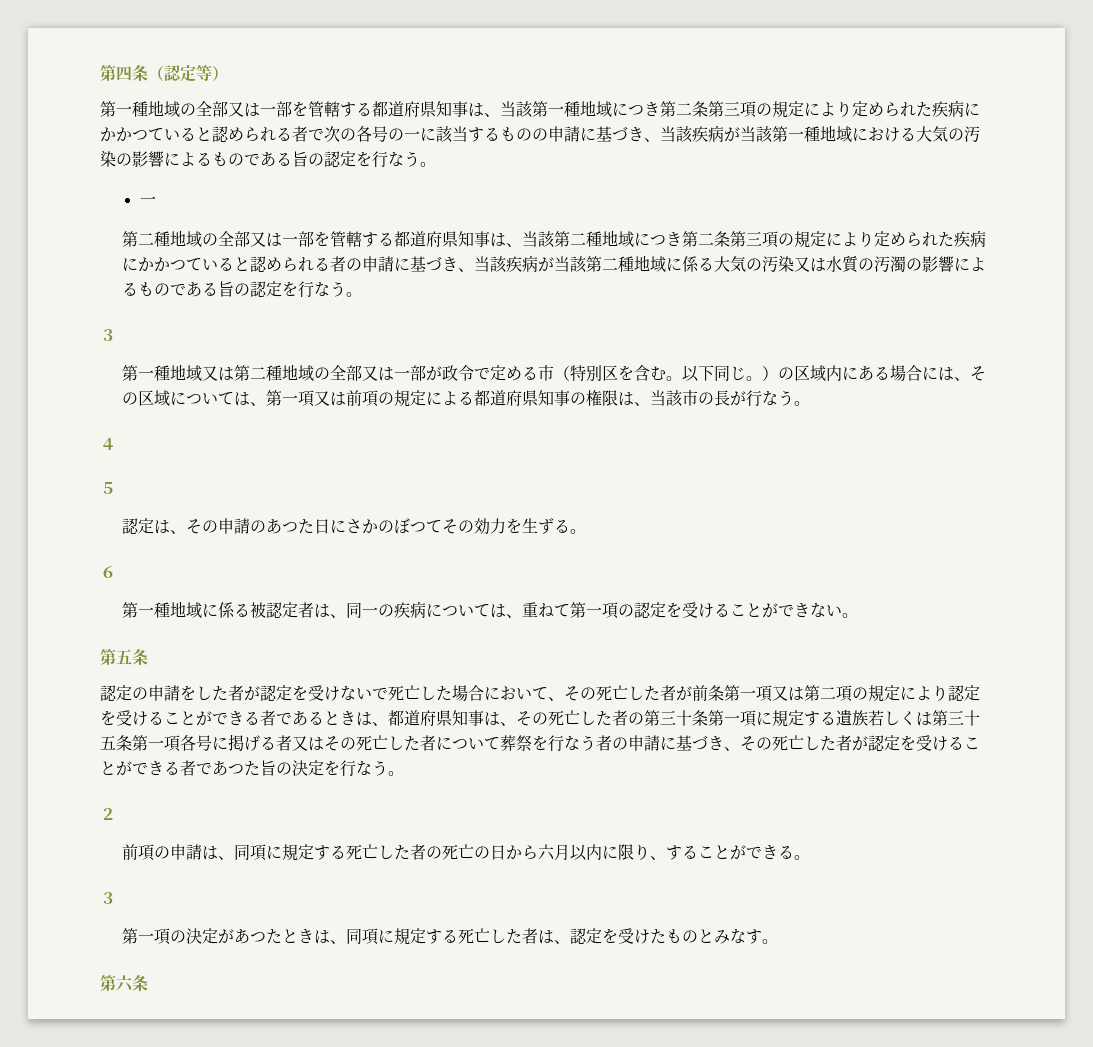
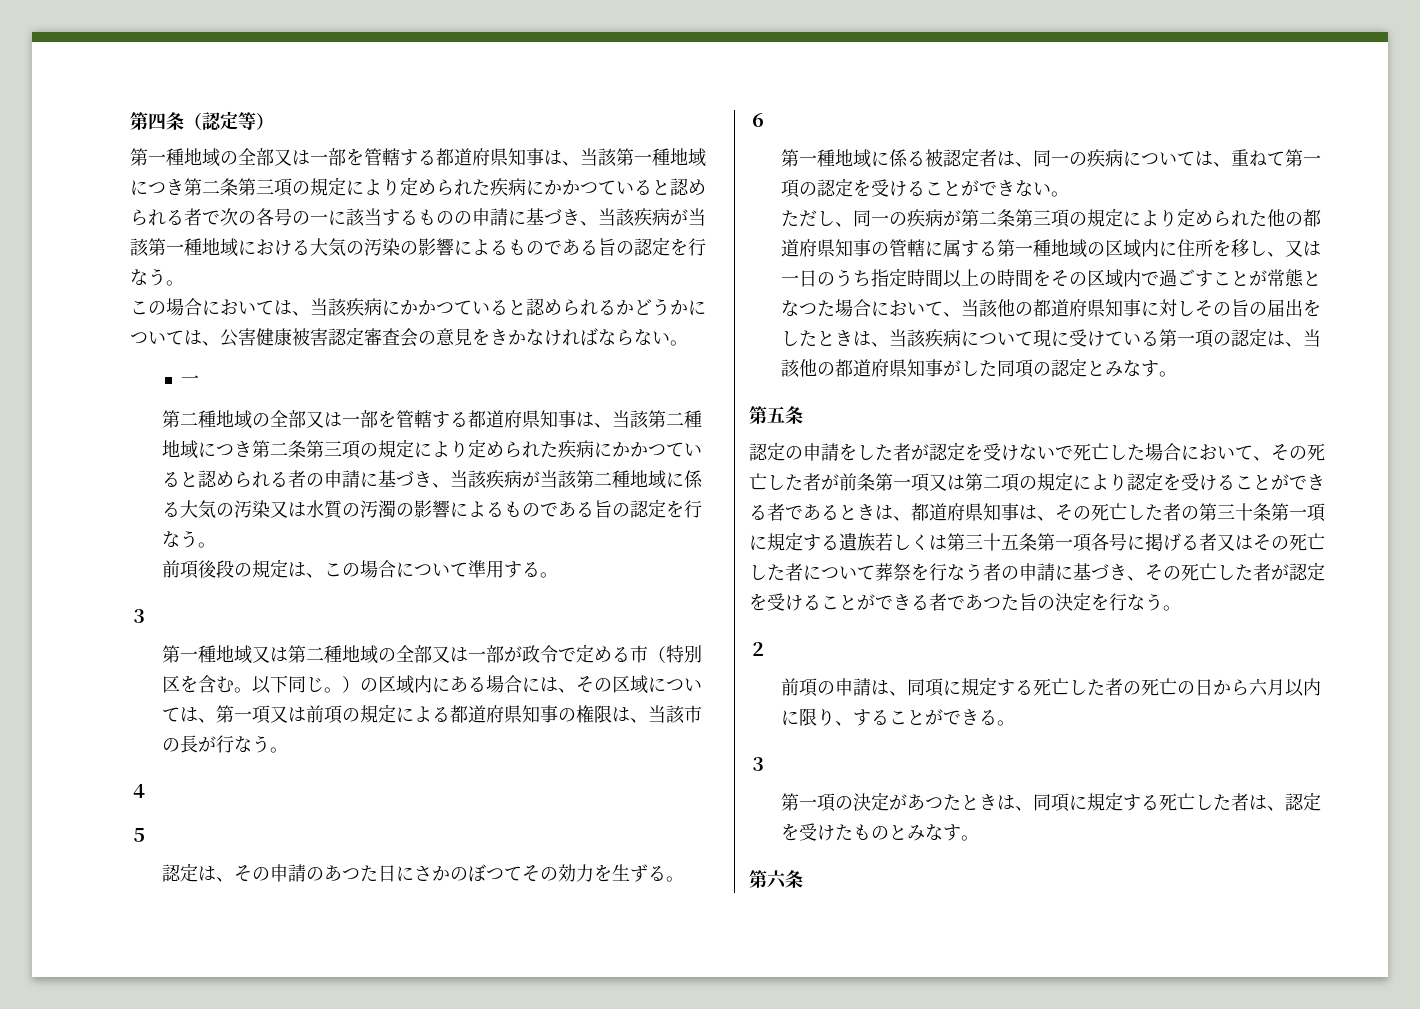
+ この場合においては、当該疾病にかかつていると認められるかどうかについては、公害健康被害認定審査会の意見をきかなければならない。
+ 前項後段の規定は、この場合について準用する。
+ ただし、同一の疾病が第二条第三項の規定により定められた他の都道府県知事の管轄に属する第一種地域の区域内に住所を移し、又は一日のうち指定時間以上の時間をその区域内で過ごすことが常態となつた場合において、当該他の都道府県知事に対しその旨の届出をしたときは、当該疾病について現に受けている第一項の認定は、当該他の都道府県知事がした同項の認定とみなす。

